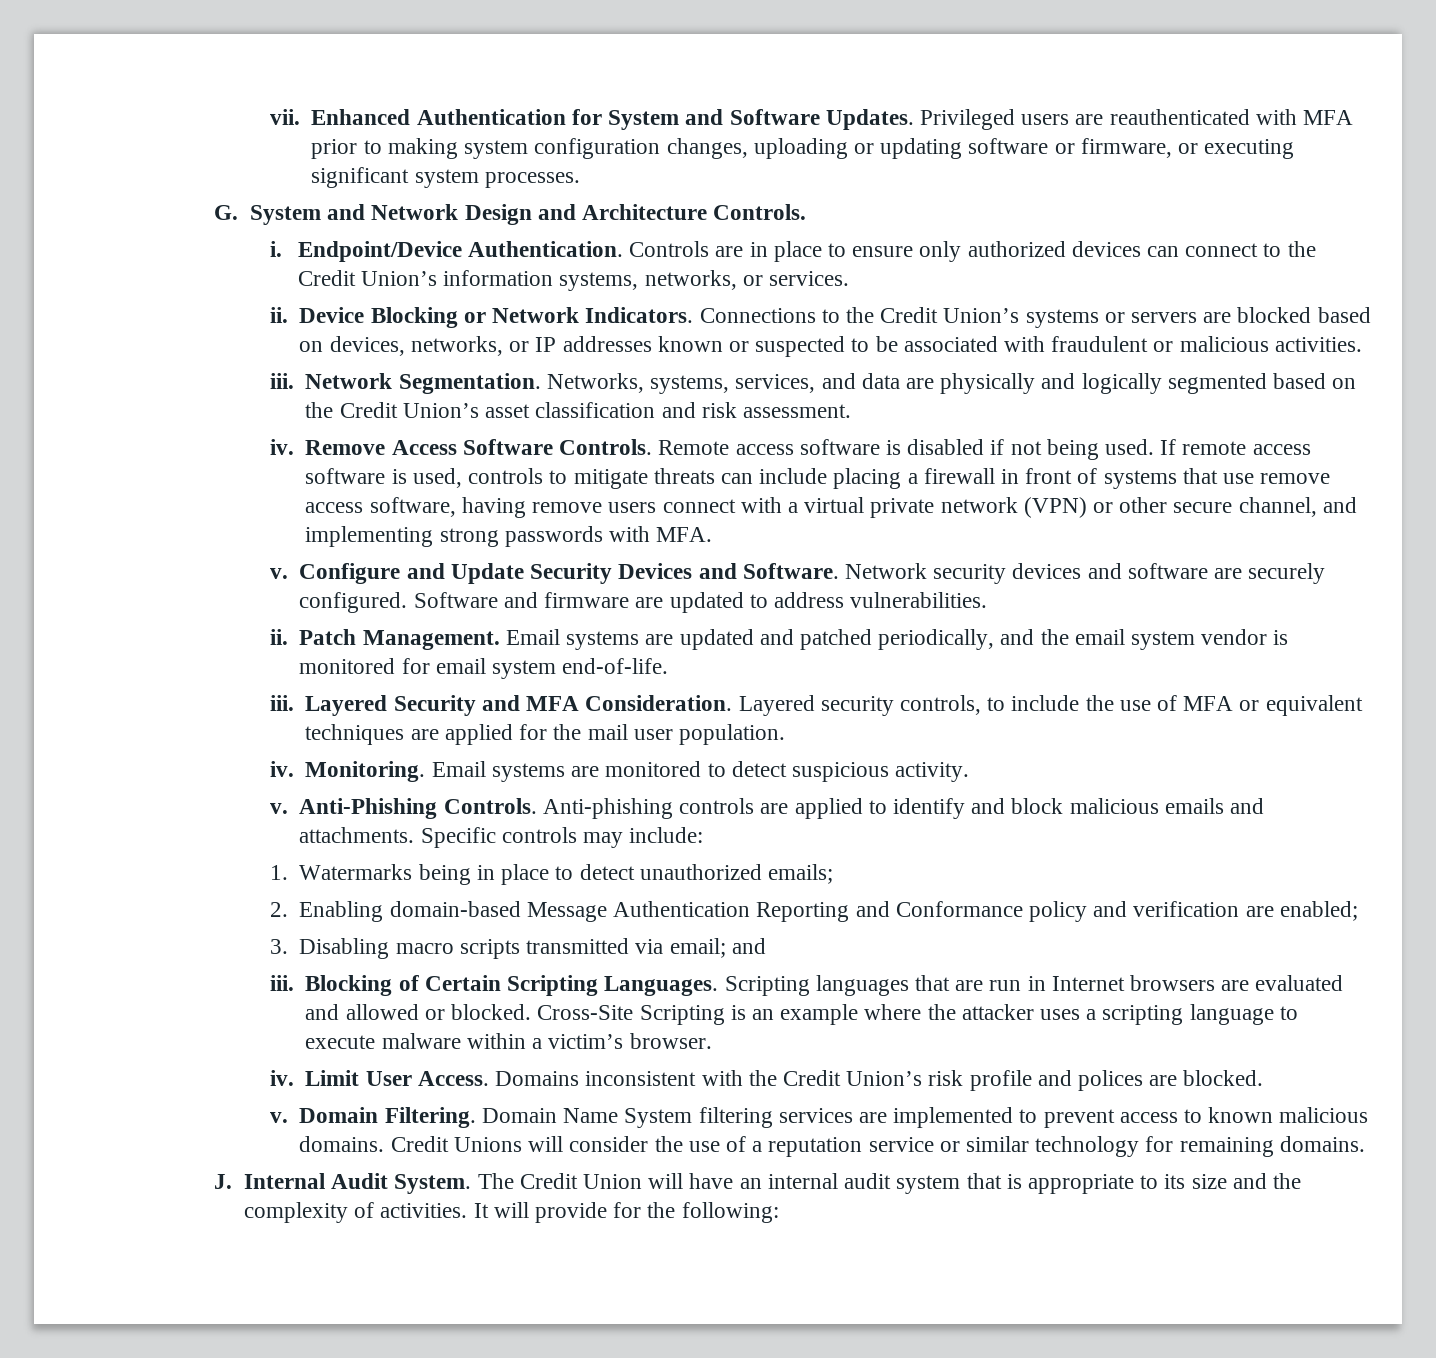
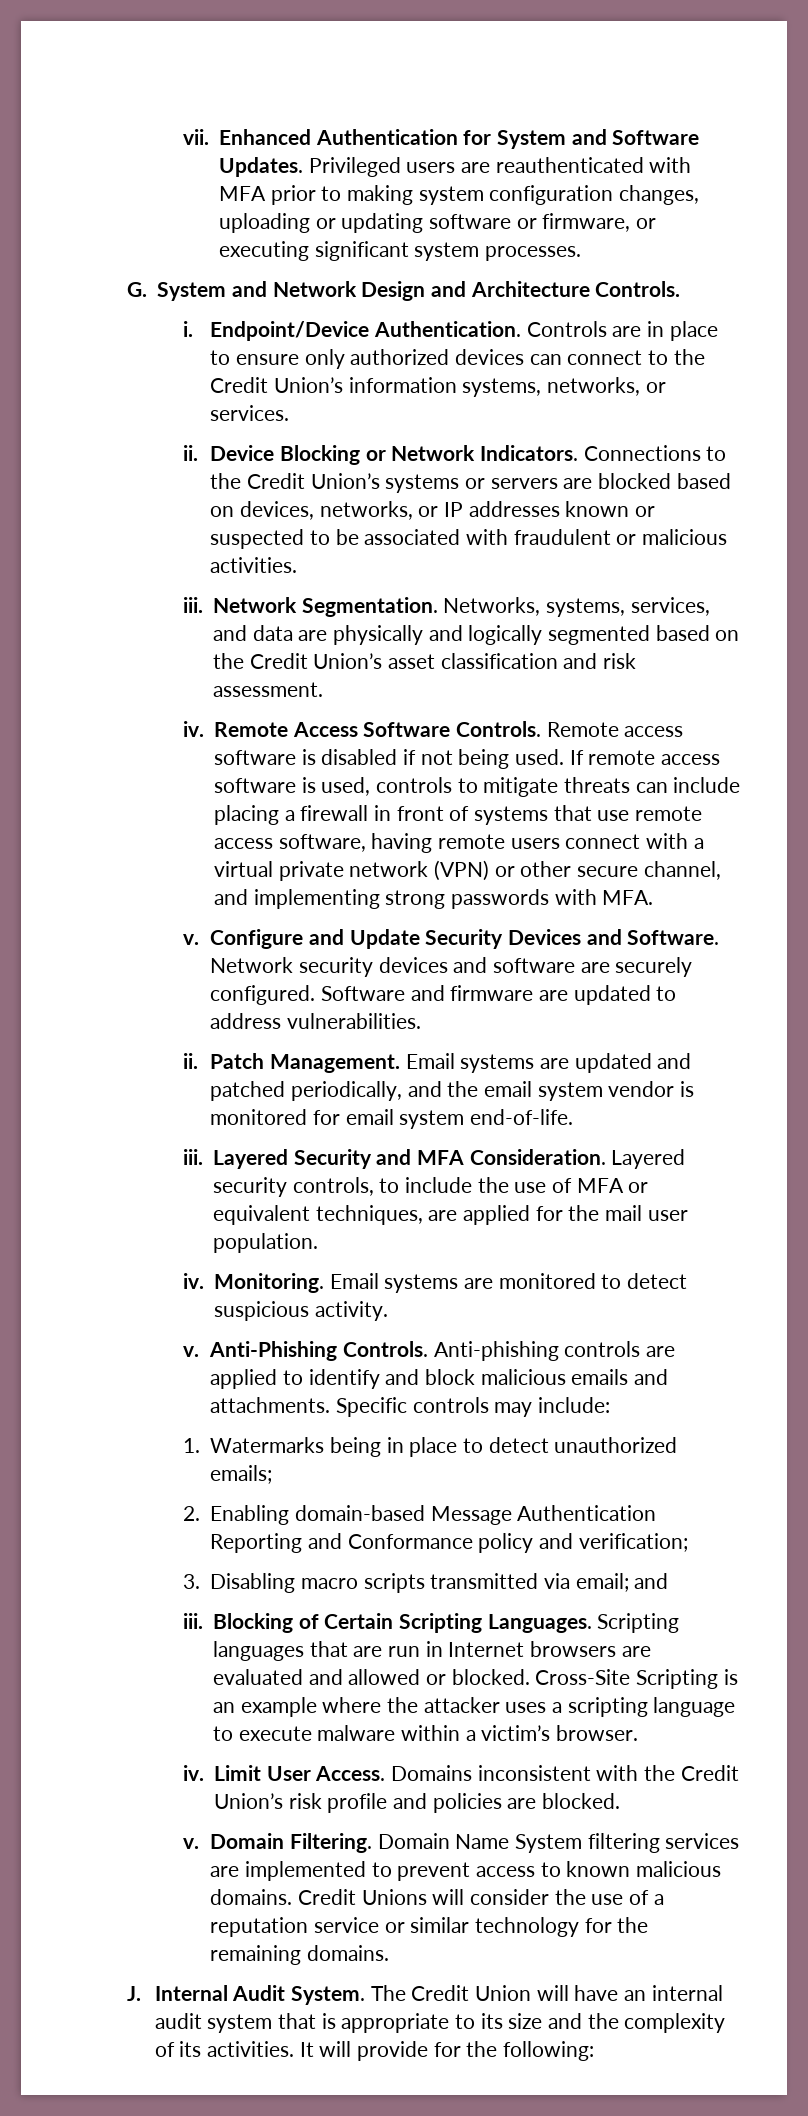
- Remove Access Software Controls.
+ Remote Access Software Controls.
- If remote access software is used, controls to mitigate threats can include placing a firewall in front of systems that use remove access software, having remove users connect with a virtual private network (VPN) or other secure channel, and implementing strong passwords with MFA.
+ If remote access software is used, controls to mitigate threats can include placing a firewall in front of systems that use remote access software, having remote users connect with a virtual private network (VPN) or other secure channel, and implementing strong passwords with MFA.
- Layered security controls, to include the use of MFA or equivalent techniques are applied for the mail user population.
+ Layered security controls, to include the use of MFA or equivalent techniques, are applied for the mail user population.
- 2. Enabling domain-based Message Authentication Reporting and Conformance policy and verification are enabled;
+ 2. Enabling domain-based Message Authentication Reporting and Conformance policy and verification;
- Domains inconsistent with the Credit Union’s risk profile and polices are blocked.
+ Domains inconsistent with the Credit Union’s risk profile and policies are blocked.
- Credit Unions will consider the use of a reputation service or similar technology for remaining domains.
+ Credit Unions will consider the use of a reputation service or similar technology for the remaining domains.
- The Credit Union will have an internal audit system that is appropriate to its size and the complexity of activities.
+ The Credit Union will have an internal audit system that is appropriate to its size and the complexity of its activities.

